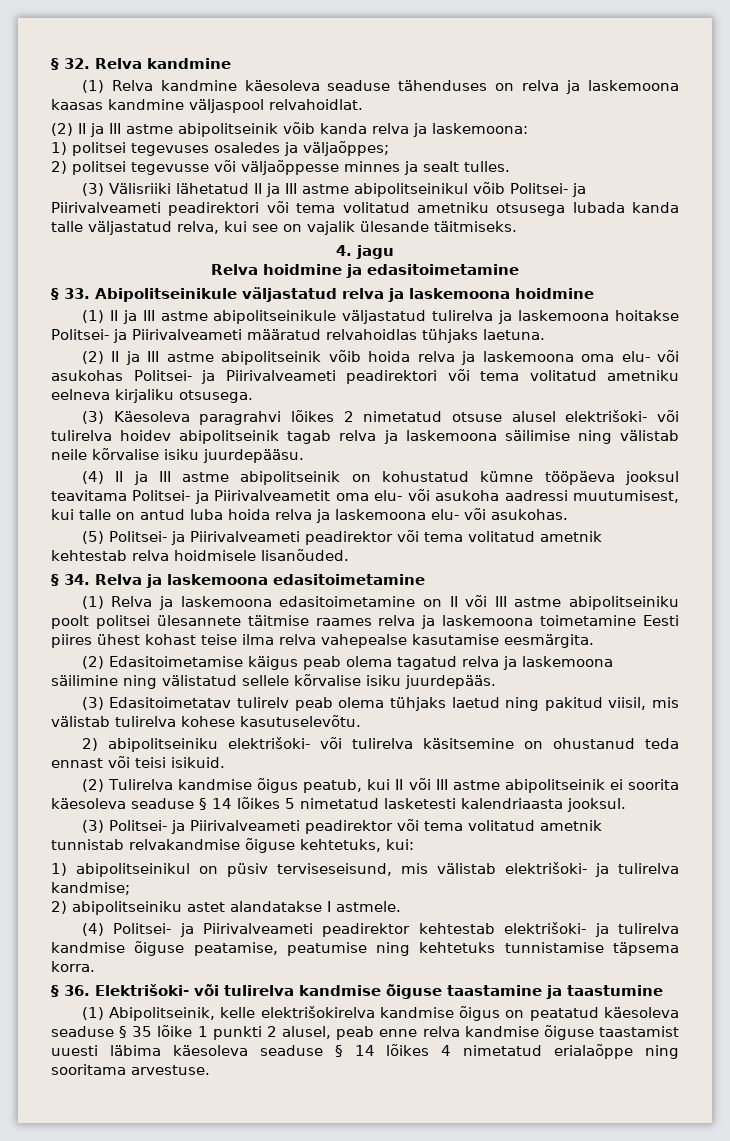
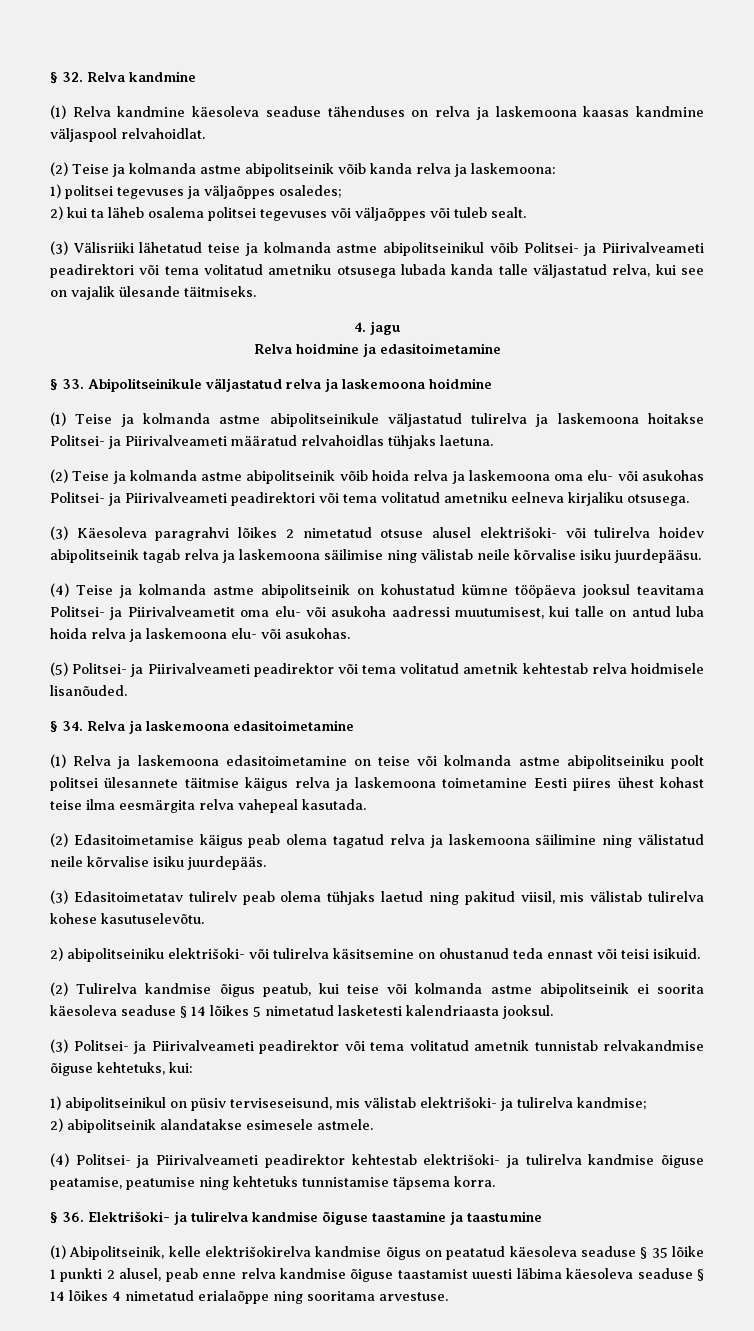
- (2) II ja III astme abipolitseinik võib kanda relva ja laskemoona:
+ (2) Teise ja kolmanda astme abipolitseinik võib kanda relva ja laskemoona:
- 1) politsei tegevuses osaledes ja väljaõppes;
- 2) politsei tegevusse või väljaõppesse minnes ja sealt tulles.
+ 1) politsei tegevuses ja väljaõppes osaledes;
+ 2) kui ta läheb osalema politsei tegevuses või väljaõppes või tuleb sealt.
- (3) Välisriiki lähetatud II ja III astme abipolitseinikul võib Politsei- ja Piirivalveameti peadirektori või tema volitatud ametniku otsusega lubada kanda talle väljastatud relva, kui see on vajalik ülesande täitmiseks.
+ (3) Välisriiki lähetatud teise ja kolmanda astme abipolitseinikul võib Politsei- ja Piirivalveameti peadirektori või tema volitatud ametniku otsusega lubada kanda talle väljastatud relva, kui see on vajalik ülesande täitmiseks.
- (1) II ja III astme abipolitseinikule väljastatud tulirelva ja laskemoona hoitakse Politsei- ja Piirivalveameti määratud relvahoidlas tühjaks laetuna.
+ (1) Teise ja kolmanda astme abipolitseinikule väljastatud tulirelva ja laskemoona hoitakse Politsei- ja Piirivalveameti määratud relvahoidlas tühjaks laetuna.
- (2) II ja III astme abipolitseinik võib hoida relva ja laskemoona oma elu- või asukohas Politsei- ja Piirivalveameti peadirektori või tema volitatud ametniku eelneva kirjaliku otsusega.
+ (2) Teise ja kolmanda astme abipolitseinik võib hoida relva ja laskemoona oma elu- või asukohas Politsei- ja Piirivalveameti peadirektori või tema volitatud ametniku eelneva kirjaliku otsusega.
- (4) II ja III astme abipolitseinik on kohustatud kümne tööpäeva jooksul teavitama Politsei- ja Piirivalveametit oma elu- või asukoha aadressi muutumisest, kui talle on antud luba hoida relva ja laskemoona elu- või asukohas.
+ (4) Teise ja kolmanda astme abipolitseinik on kohustatud kümne tööpäeva jooksul teavitama Politsei- ja Piirivalveametit oma elu- või asukoha aadressi muutumisest, kui talle on antud luba hoida relva ja laskemoona elu- või asukohas.
- (1) Relva ja laskemoona edasitoimetamine on II või III astme abipolitseiniku poolt politsei ülesannete täitmise raames relva ja laskemoona toimetamine Eesti piires ühest kohast teise ilma relva vahepealse kasutamise eesmärgita.
+ (1) Relva ja laskemoona edasitoimetamine on teise või kolmanda astme abipolitseiniku poolt politsei ülesannete täitmise käigus relva ja laskemoona toimetamine Eesti piires ühest kohast teise ilma eesmärgita relva vahepeal kasutada.
- (2) Edasitoimetamise käigus peab olema tagatud relva ja laskemoona säilimine ning välistatud sellele kõrvalise isiku juurdepääs.
+ (2) Edasitoimetamise käigus peab olema tagatud relva ja laskemoona säilimine ning välistatud neile kõrvalise isiku juurdepääs.
- (2) Tulirelva kandmise õigus peatub, kui II või III astme abipolitseinik ei soorita käesoleva seaduse § 14 lõikes 5 nimetatud lasketesti kalendriaasta jooksul.
+ (2) Tulirelva kandmise õigus peatub, kui teise või kolmanda astme abipolitseinik ei soorita käesoleva seaduse § 14 lõikes 5 nimetatud lasketesti kalendriaasta jooksul.
- 2) abipolitseiniku astet alandatakse I astmele.
+ 2) abipolitseinik alandatakse esimesele astmele.
- § 36. Elektrišoki- või tulirelva kandmise õiguse taastamine ja taastumine
+ § 36. Elektrišoki- ja tulirelva kandmise õiguse taastamine ja taastumine

